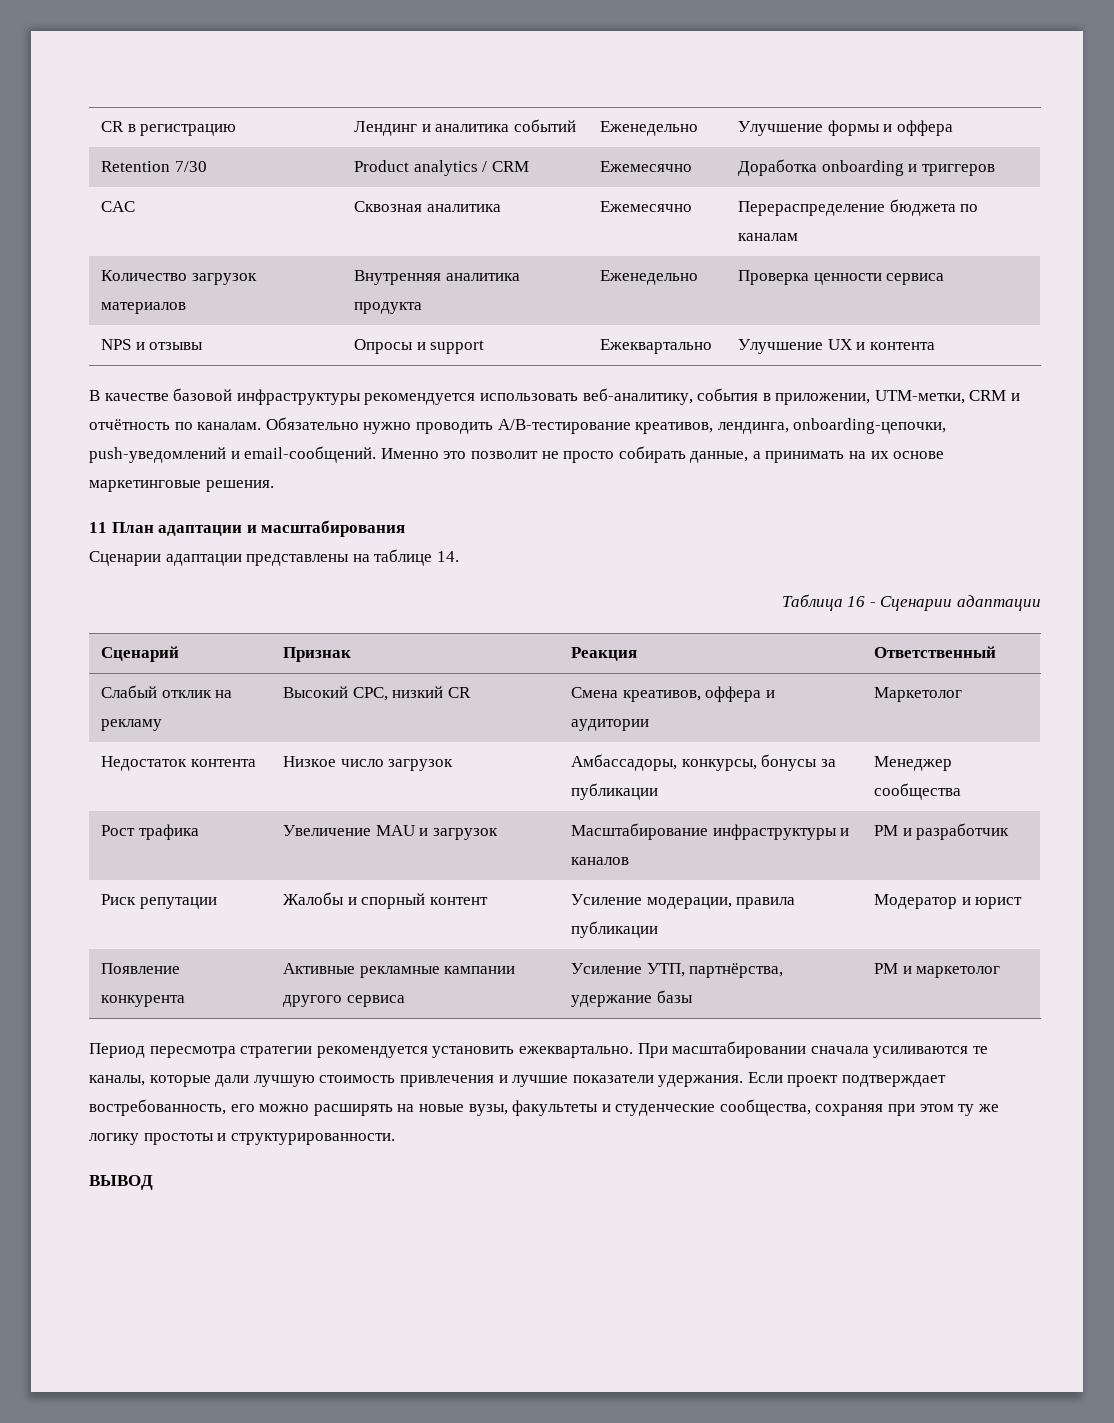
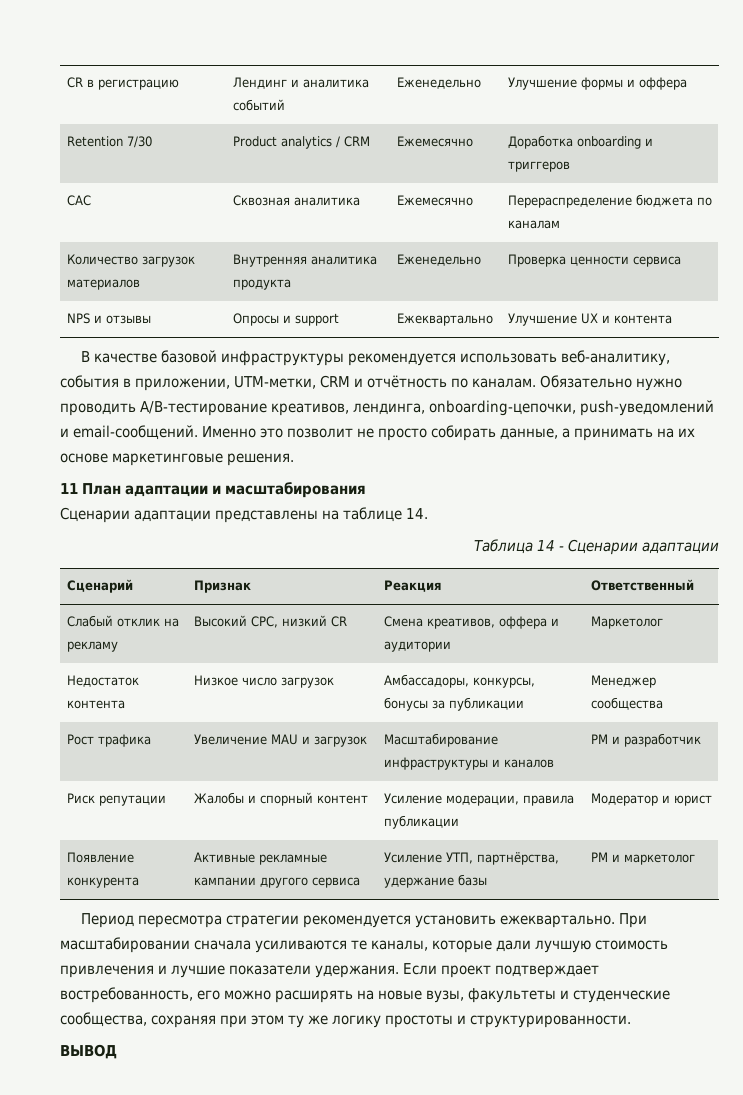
- Таблица 16 - Сценарии адаптации
+ Таблица 14 - Сценарии адаптации

